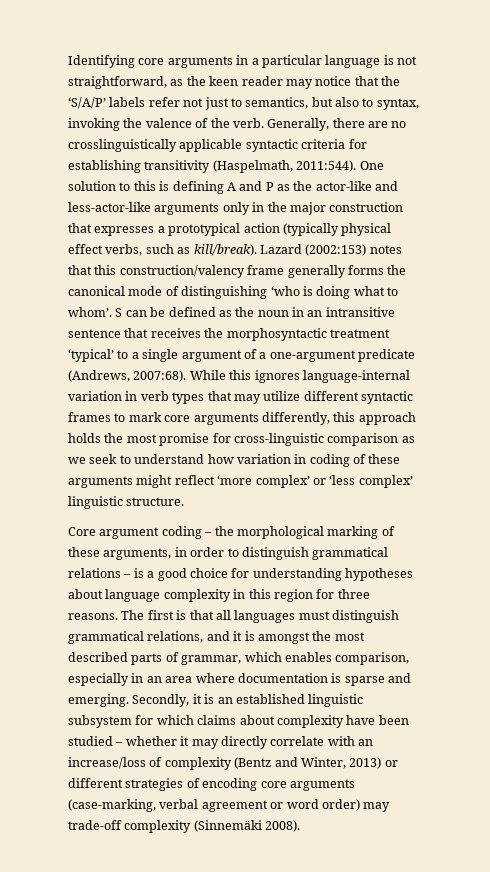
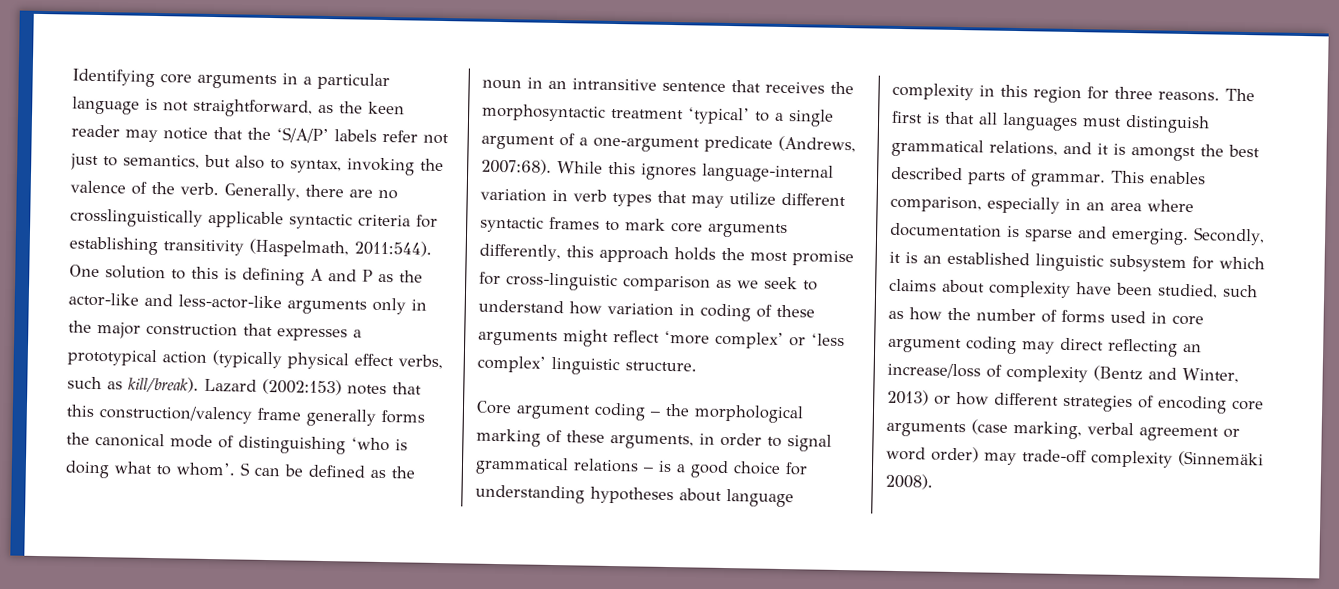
- Core argument coding – the morphological marking of these arguments, in order to distinguish grammatical relations – is a good choice for understanding hypotheses about language complexity in this region for three reasons.
+ Core argument coding – the morphological marking of these arguments, in order to signal grammatical relations – is a good choice for understanding hypotheses about language complexity in this region for three reasons.
- The first is that all languages must distinguish grammatical relations, and it is amongst the most described parts of grammar, which enables comparison, especially in an area where documentation is sparse and emerging.
+ The first is that all languages must distinguish grammatical relations, and it is amongst the best described parts of grammar. This enables comparison, especially in an area where documentation is sparse and emerging.
- Secondly, it is an established linguistic subsystem for which claims about complexity have been studied – whether it may directly correlate with an increase/loss of complexity (Bentz and Winter, 2013) or different strategies of encoding core arguments (case-marking, verbal agreement or word order) may trade-off complexity (Sinnemäki 2008).
+ Secondly, it is an established linguistic subsystem for which claims about complexity have been studied, such as how the number of forms used in core argument coding may direct reflecting an increase/loss of complexity (Bentz and Winter, 2013) or how different strategies of encoding core arguments (case marking, verbal agreement or word order) may trade-off complexity (Sinnemäki 2008).

